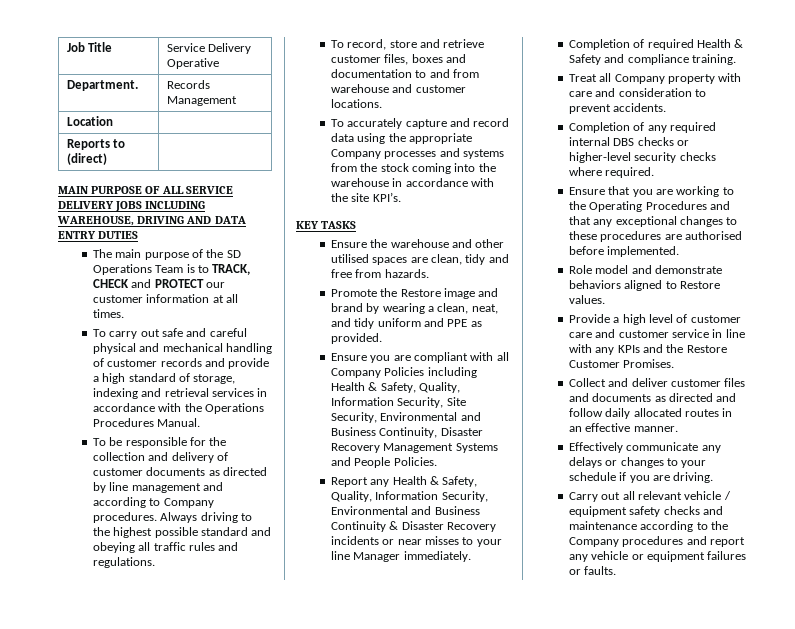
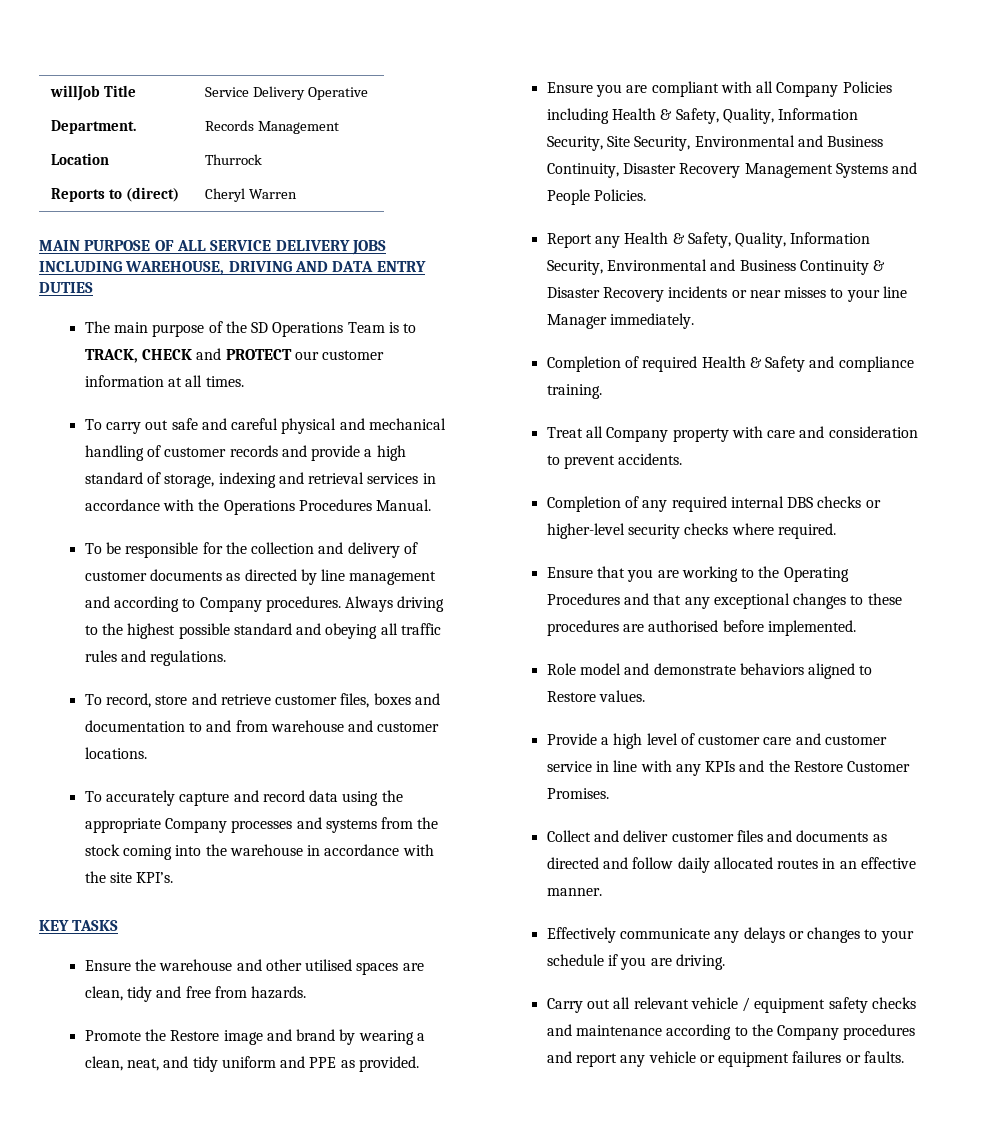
- Job Title | Service Delivery Operative
+ willJob Title | Service Delivery Operative
- Location |
+ Location | Thurrock
- Reports to (direct) |
+ Reports to (direct) | Cheryl Warren

